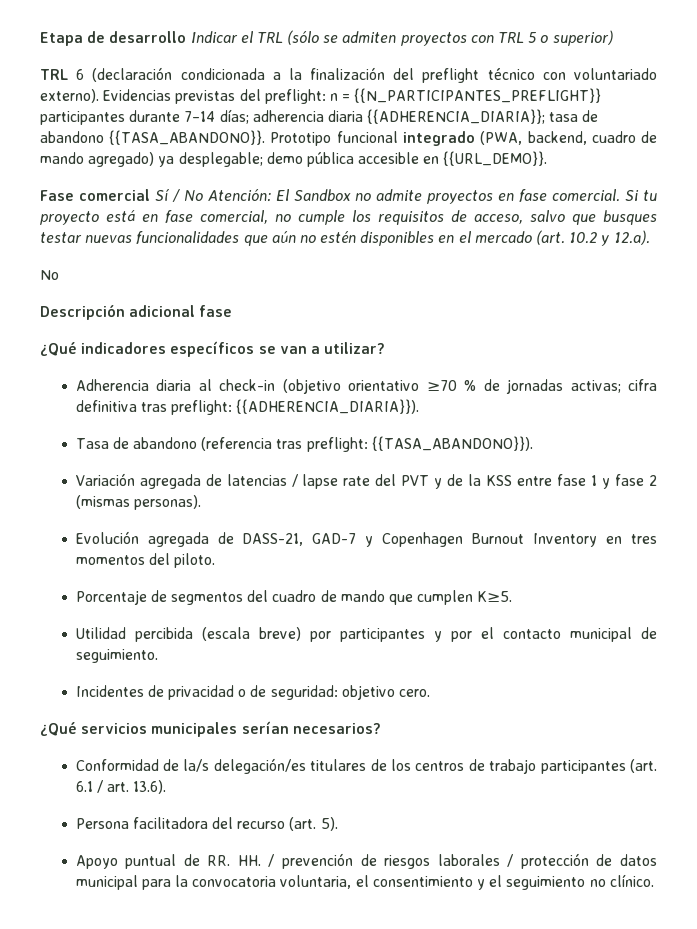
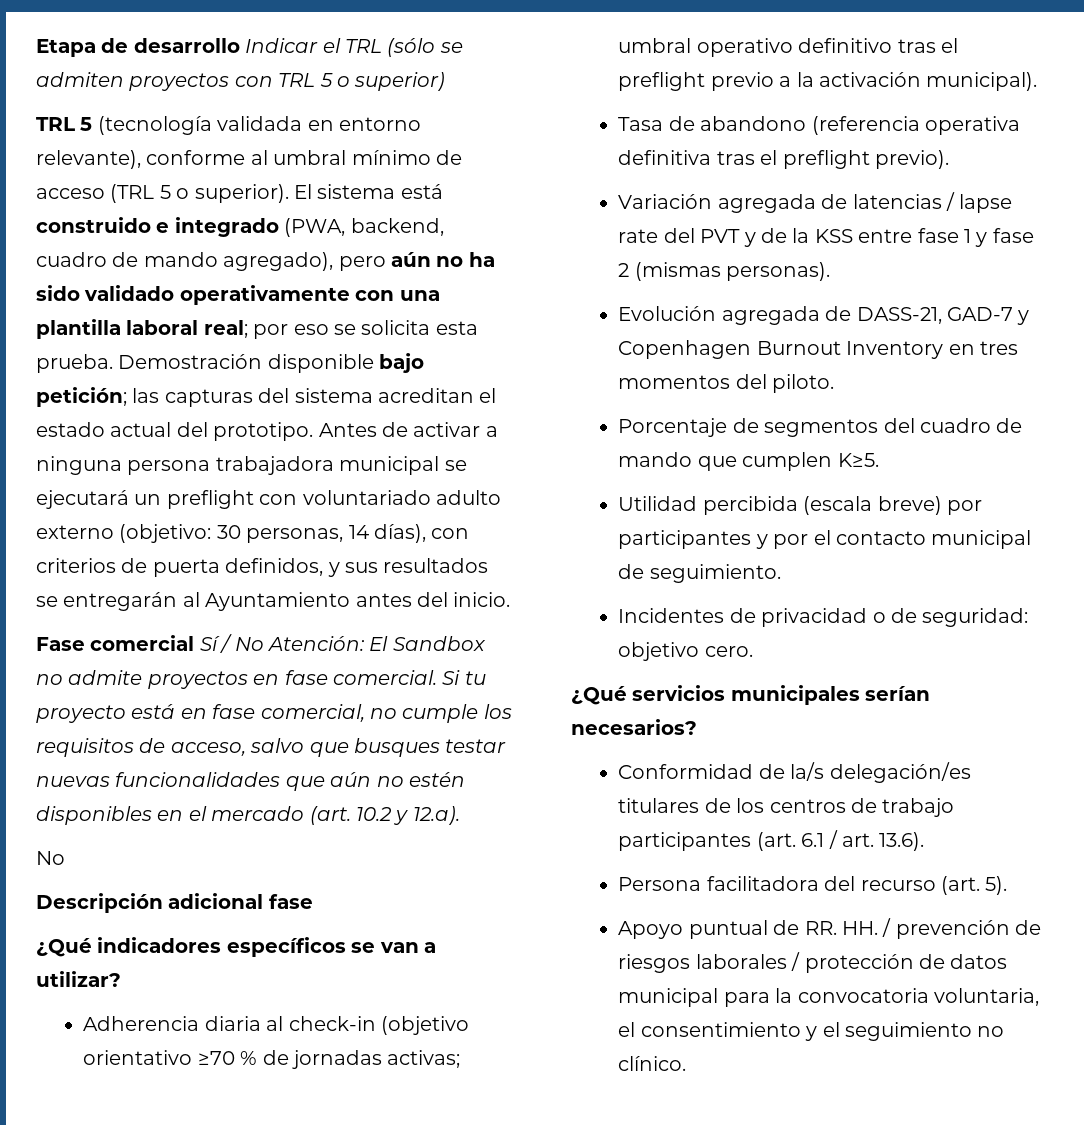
- TRL 6 (declaración condicionada a la finalización del preflight técnico con voluntariado externo). Evidencias previstas del preflight: n = {{N_PARTICIPANTES_PREFLIGHT}} participantes durante 7–14 días; adherencia diaria {{ADHERENCIA_DIARIA}}; tasa de abandono {{TASA_ABANDONO}}. Prototipo funcional integrado (PWA, backend, cuadro de mando agregado) ya desplegable; demo pública accesible en {{URL_DEMO}}.
+ TRL 5 (tecnología validada en entorno relevante), conforme al umbral mínimo de acceso (TRL 5 o superior). El sistema está construido e integrado (PWA, backend, cuadro de mando agregado), pero aún no ha sido validado operativamente con una plantilla laboral real; por eso se solicita esta prueba. Demostración disponible bajo petición; las capturas del sistema acreditan el estado actual del prototipo. Antes de activar a ninguna persona trabajadora municipal se ejecutará un preflight con voluntariado adulto externo (objetivo: 30 personas, 14 días), con criterios de puerta definidos, y sus resultados se entregarán al Ayuntamiento antes del inicio.
- Adherencia diaria al check-in (objetivo orientativo ≥70 % de jornadas activas; cifra definitiva tras preflight: {{ADHERENCIA_DIARIA}}).
- Tasa de abandono (referencia tras preflight: {{TASA_ABANDONO}}).
+ Adherencia diaria al check-in (objetivo orientativo ≥70 % de jornadas activas; umbral operativo definitivo tras el preflight previo a la activación municipal).
+ Tasa de abandono (referencia operativa definitiva tras el preflight previo).

